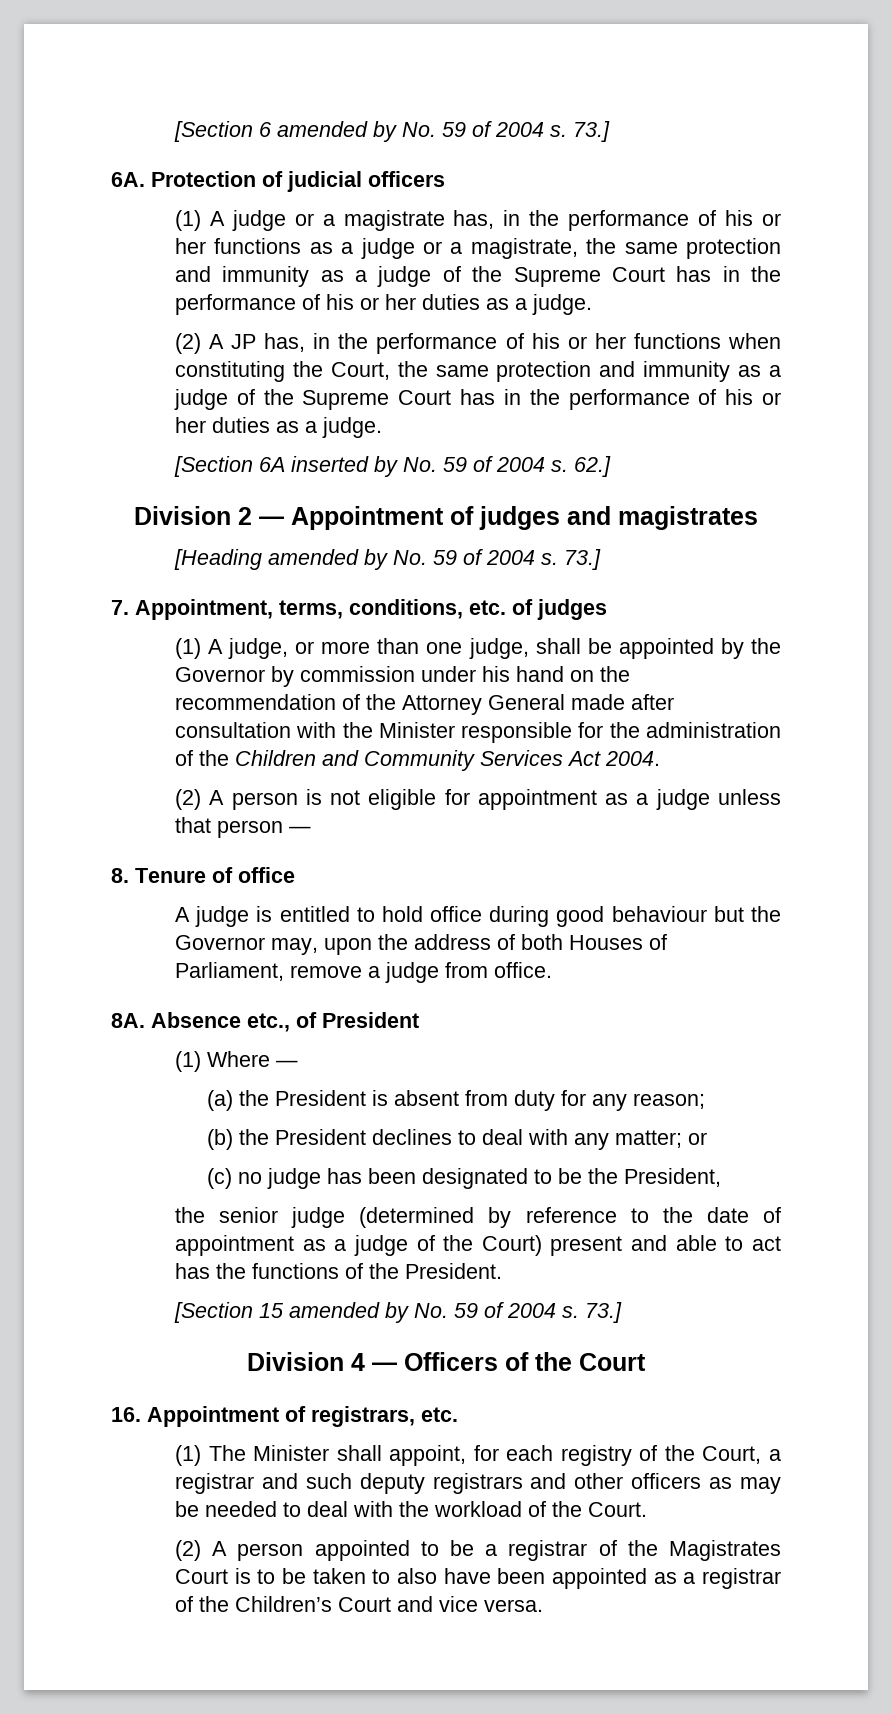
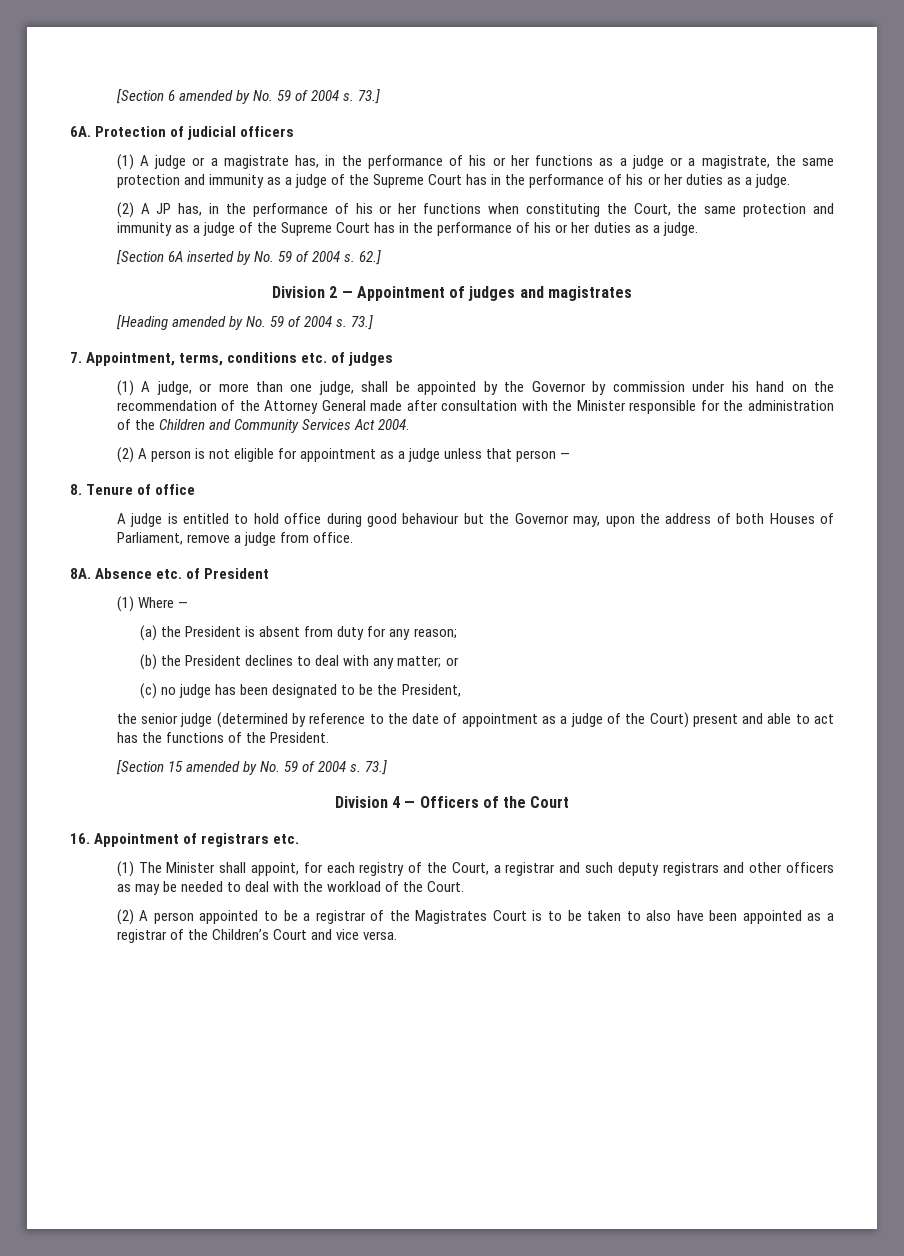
- 7. Appointment, terms, conditions, etc. of judges
+ 7. Appointment, terms, conditions etc. of judges
- Absence etc., of President
+ Absence etc. of President
- 16. Appointment of registrars, etc.
+ 16. Appointment of registrars etc.

